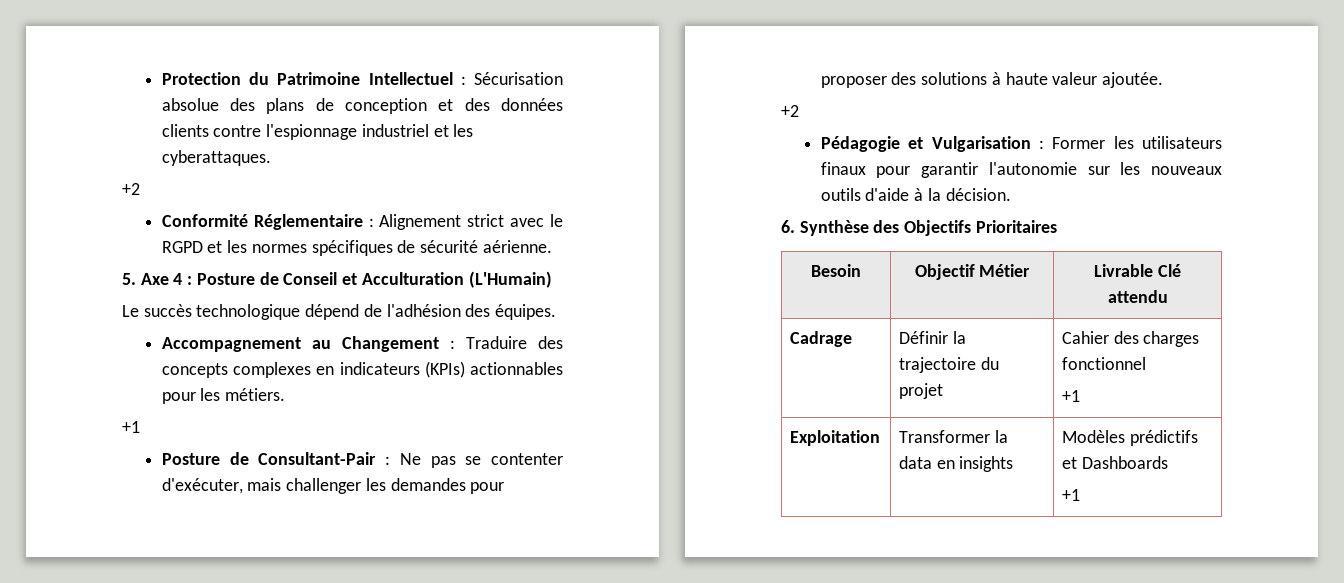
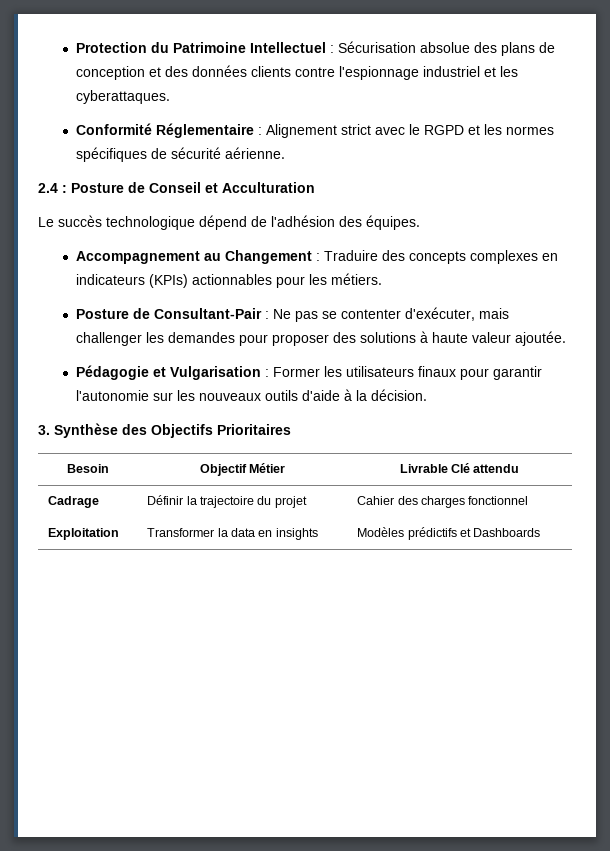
  Protection du Patrimoine Intellectuel : Sécurisation absolue des plans de conception et des données clients contre l'espionnage industriel et les cyberattaques.
- +2
- 5. Axe 4 : Posture de Conseil et Acculturation (L'Humain)
+ 2.4 : Posture de Conseil et Acculturation
  Accompagnement au Changement : Traduire des concepts complexes en indicateurs (KPIs) actionnables pour les métiers.
- +1
  Posture de Consultant-Pair : Ne pas se contenter d'exécuter, mais challenger les demandes pour proposer des solutions à haute valeur ajoutée.
- +2
- 6. Synthèse des Objectifs Prioritaires
+ 3. Synthèse des Objectifs Prioritaires
  Cadrage | Définir la trajectoire du projet | Cahier des charges fonctionnel
- +1
  Exploitation | Transformer la data en insights | Modèles prédictifs et Dashboards
- +1

